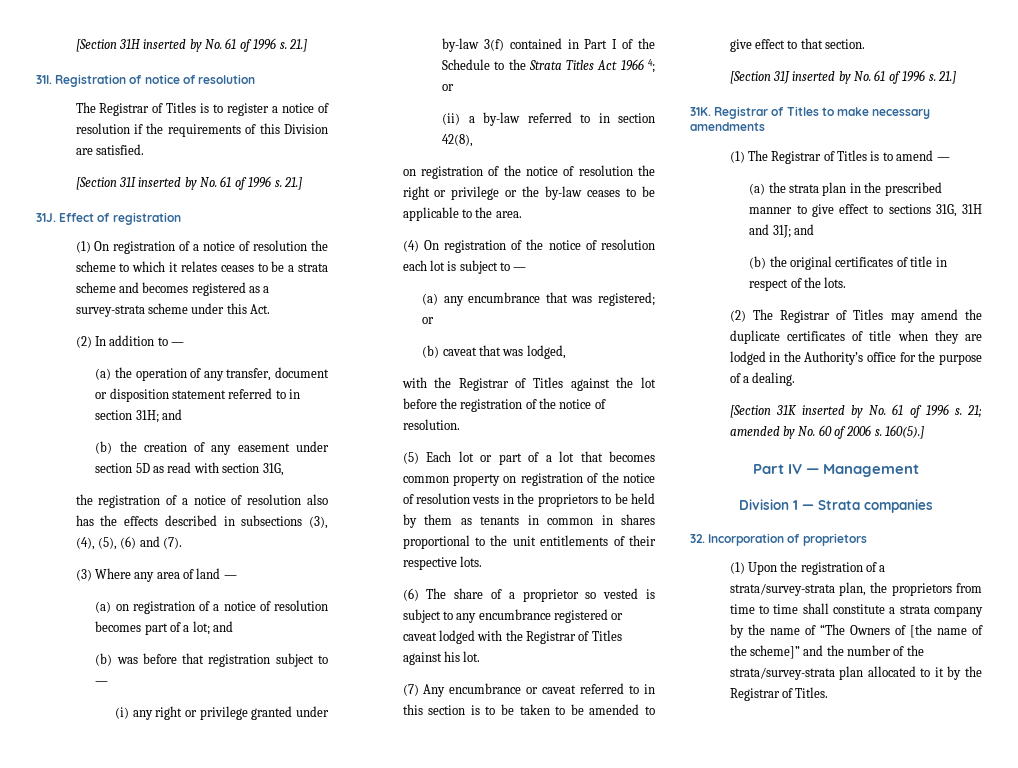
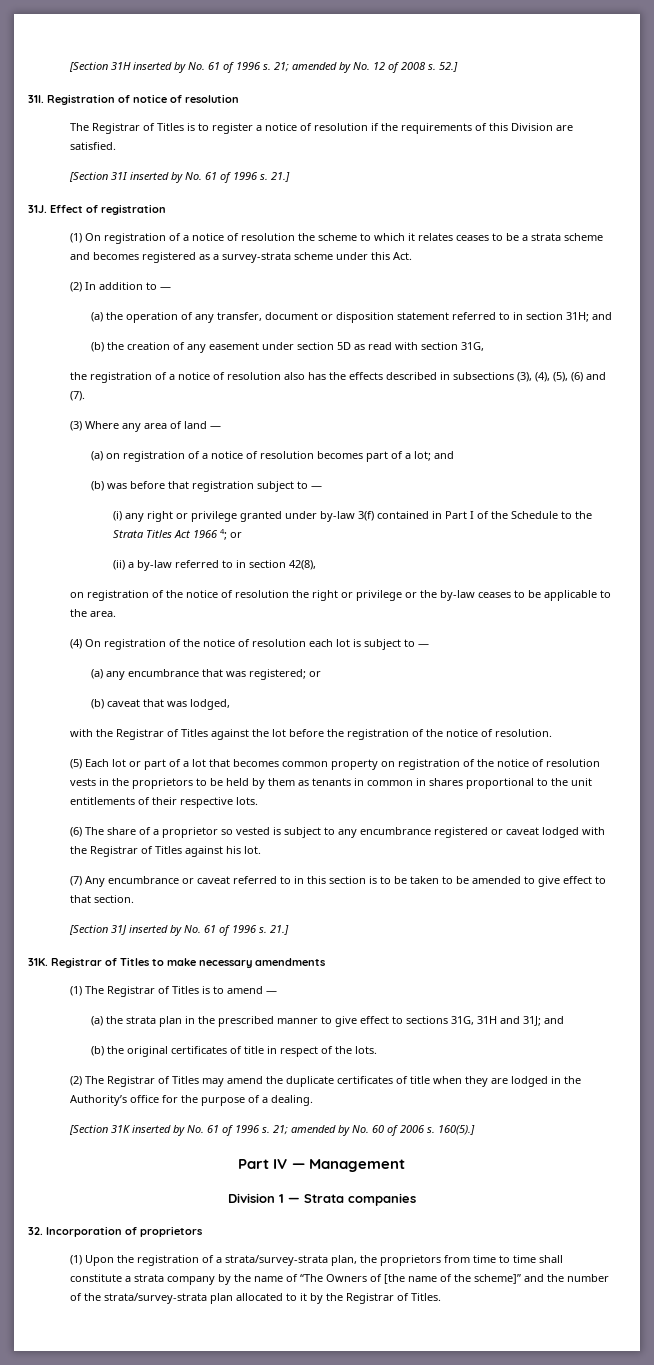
- [Section 31H inserted by No. 61 of 1996 s. 21.]
+ [Section 31H inserted by No. 61 of 1996 s. 21; amended by No. 12 of 2008 s. 52.]

